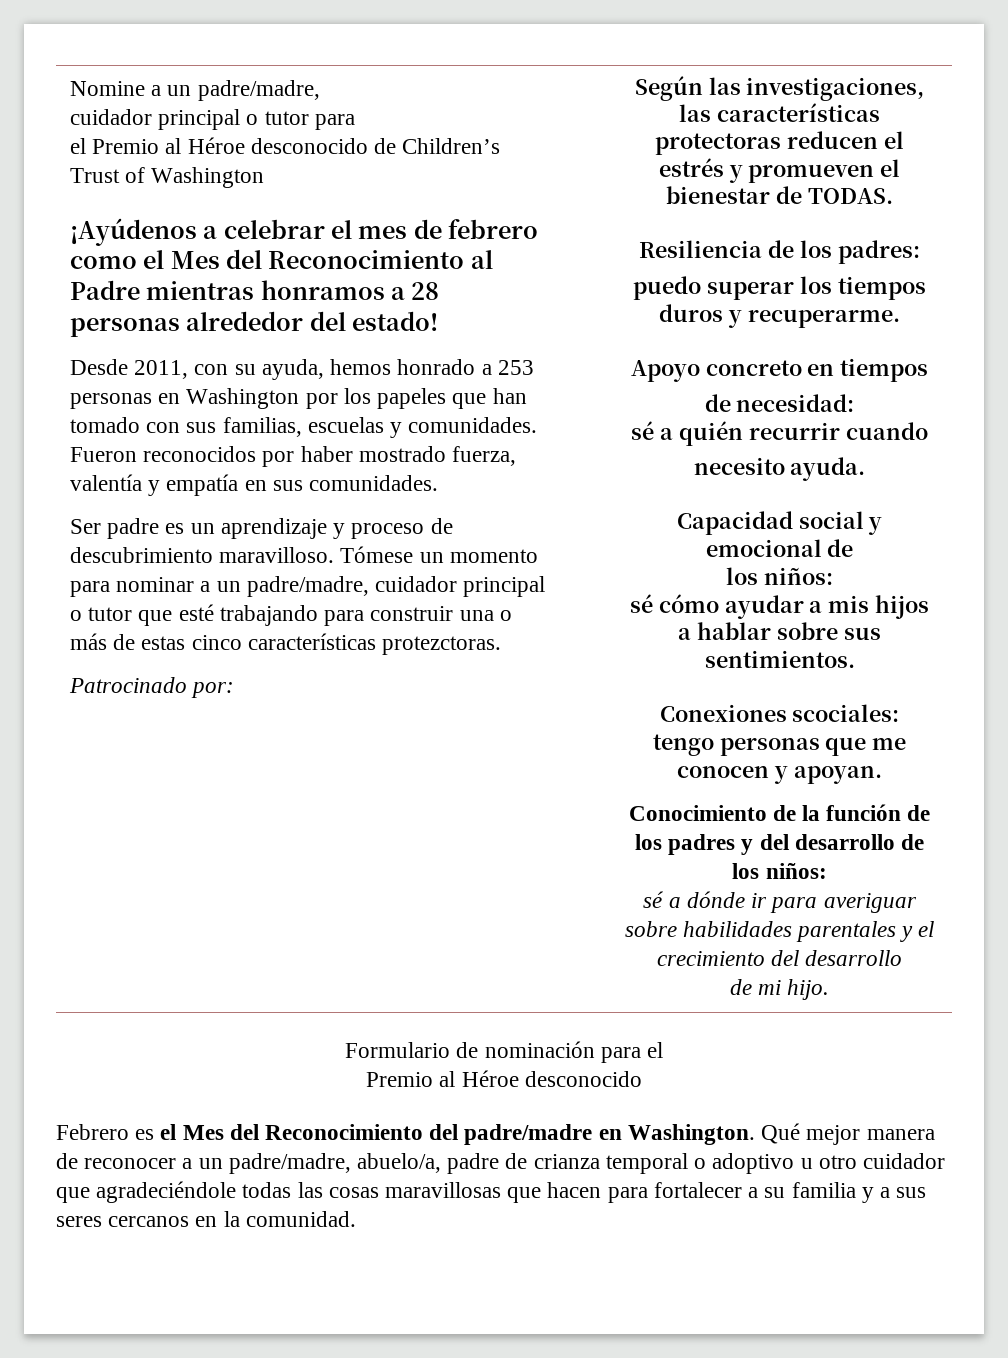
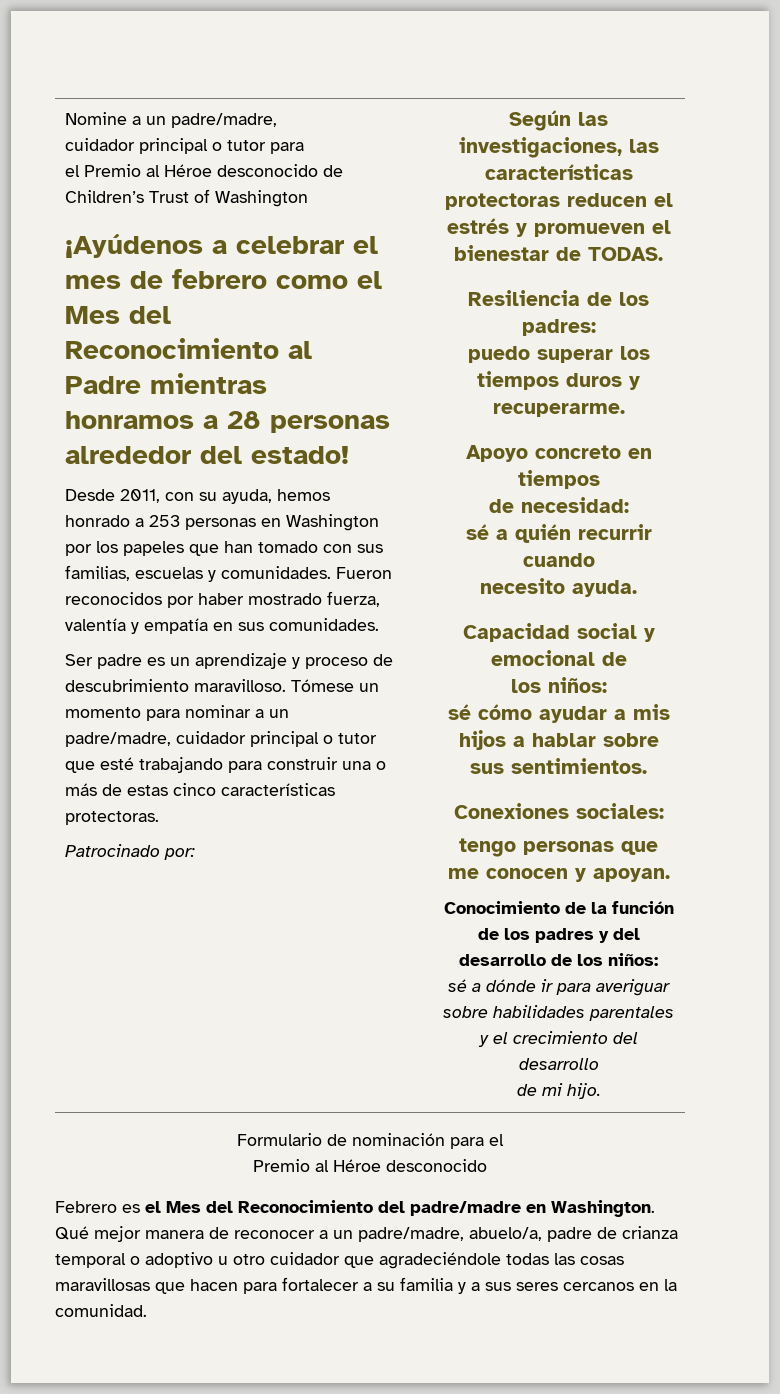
- Tómese un momento para nominar a un padre/madre, cuidador principal o tutor que esté trabajando para construir una o más de estas cinco características protezctoras.
+ Tómese un momento para nominar a un padre/madre, cuidador principal o tutor que esté trabajando para construir una o más de estas cinco características protectoras.
- Conexiones scociales:
+ Conexiones sociales:

